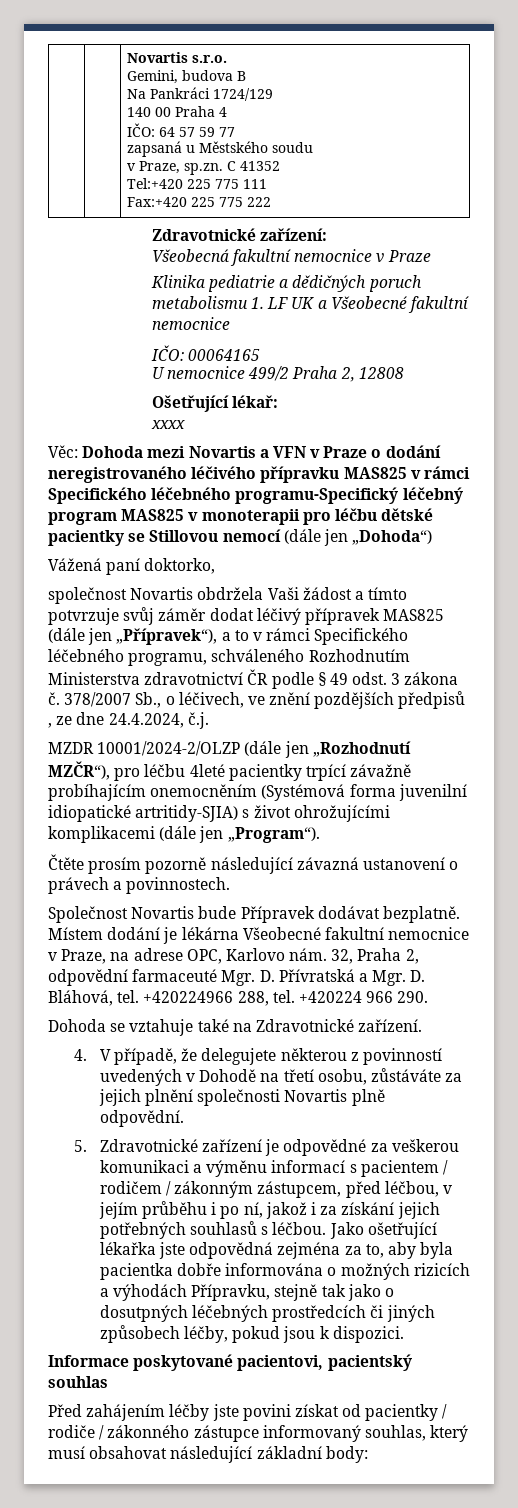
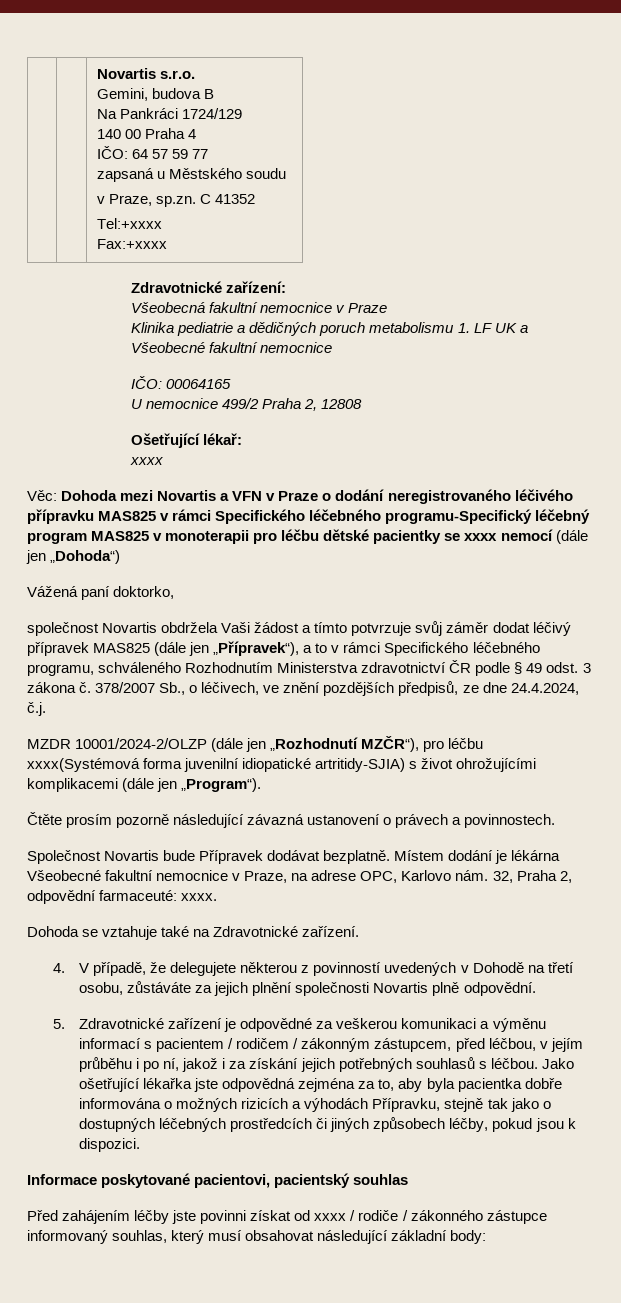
  | | Novartis s.r.o.
  Gemini, budova B
  Na Pankráci 1724/129
  140 00 Praha 4
  IČO: 64 57 59 77
  zapsaná u Městského soudu
  v Praze, sp.zn. C 41352
- Tel:+420 225 775 111
- Fax:+420 225 775 222
+ Tel:+xxxx
+ Fax:+xxxx
- Věc: Dohoda mezi Novartis a VFN v Praze o dodání neregistrovaného léčivého přípravku MAS825 v rámci Specifického léčebného programu-Specifický léčebný program MAS825 v monoterapii pro léčbu dětské pacientky se Stillovou nemocí (dále jen „Dohoda“)
+ Věc: Dohoda mezi Novartis a VFN v Praze o dodání neregistrovaného léčivého přípravku MAS825 v rámci Specifického léčebného programu-Specifický léčebný program MAS825 v monoterapii pro léčbu dětské pacientky se xxxx nemocí (dále jen „Dohoda“)
- 378/2007 Sb., o léčivech, ve znění pozdějších předpisů , ze dne 24.4.2024, č.j.
+ 378/2007 Sb., o léčivech, ve znění pozdějších předpisů, ze dne 24.4.2024, č.j.
- MZDR 10001/2024-2/OLZP (dále jen „Rozhodnutí MZČR“), pro léčbu 4leté pacientky trpící závažně probíhajícím onemocněním (Systémová forma juvenilní idiopatické artritidy-SJIA) s život ohrožujícími komplikacemi (dále jen „Program“).
+ MZDR 10001/2024-2/OLZP (dále jen „Rozhodnutí MZČR“), pro léčbu xxxx(Systémová forma juvenilní idiopatické artritidy-SJIA) s život ohrožujícími komplikacemi (dále jen „Program“).
- 32, Praha 2, odpovědní farmaceuté Mgr. D. Přívratská a Mgr. D. Bláhová, tel. +420224966 288, tel. +420224 966 290.
+ 32, Praha 2, odpovědní farmaceuté: xxxx.
- Jako ošetřující lékařka jste odpovědná zejména za to, aby byla pacientka dobře informována o možných rizicích a výhodách Přípravku, stejně tak jako o dosutpných léčebných prostředcích či jiných způsobech léčby, pokud jsou k dispozici.
+ Jako ošetřující lékařka jste odpovědná zejména za to, aby byla pacientka dobře informována o možných rizicích a výhodách Přípravku, stejně tak jako o dostupných léčebných prostředcích či jiných způsobech léčby, pokud jsou k dispozici.
- Před zahájením léčby jste povini získat od pacientky / rodiče / zákonného zástupce informovaný souhlas, který musí obsahovat následující základní body:
+ Před zahájením léčby jste povinni získat od xxxx / rodiče / zákonného zástupce informovaný souhlas, který musí obsahovat následující základní body:

